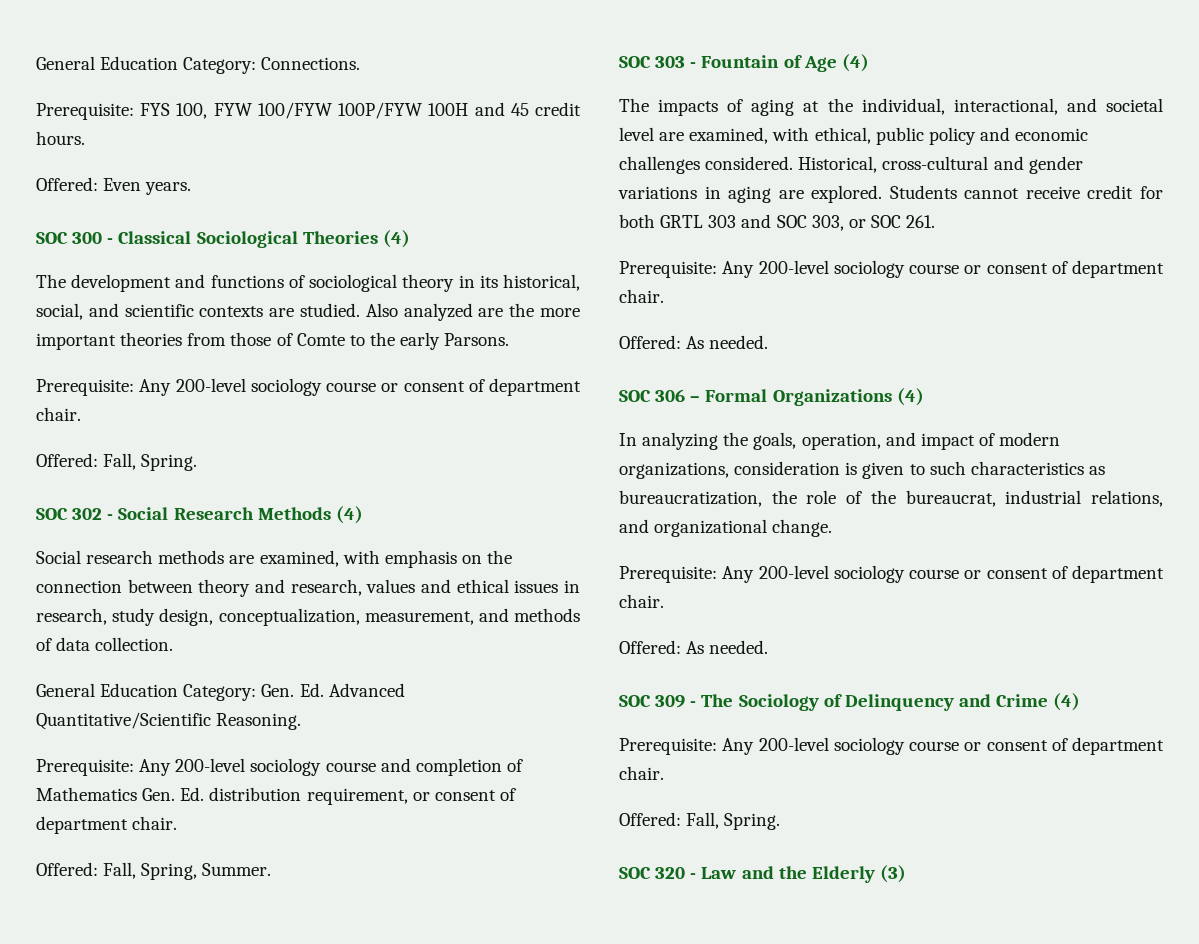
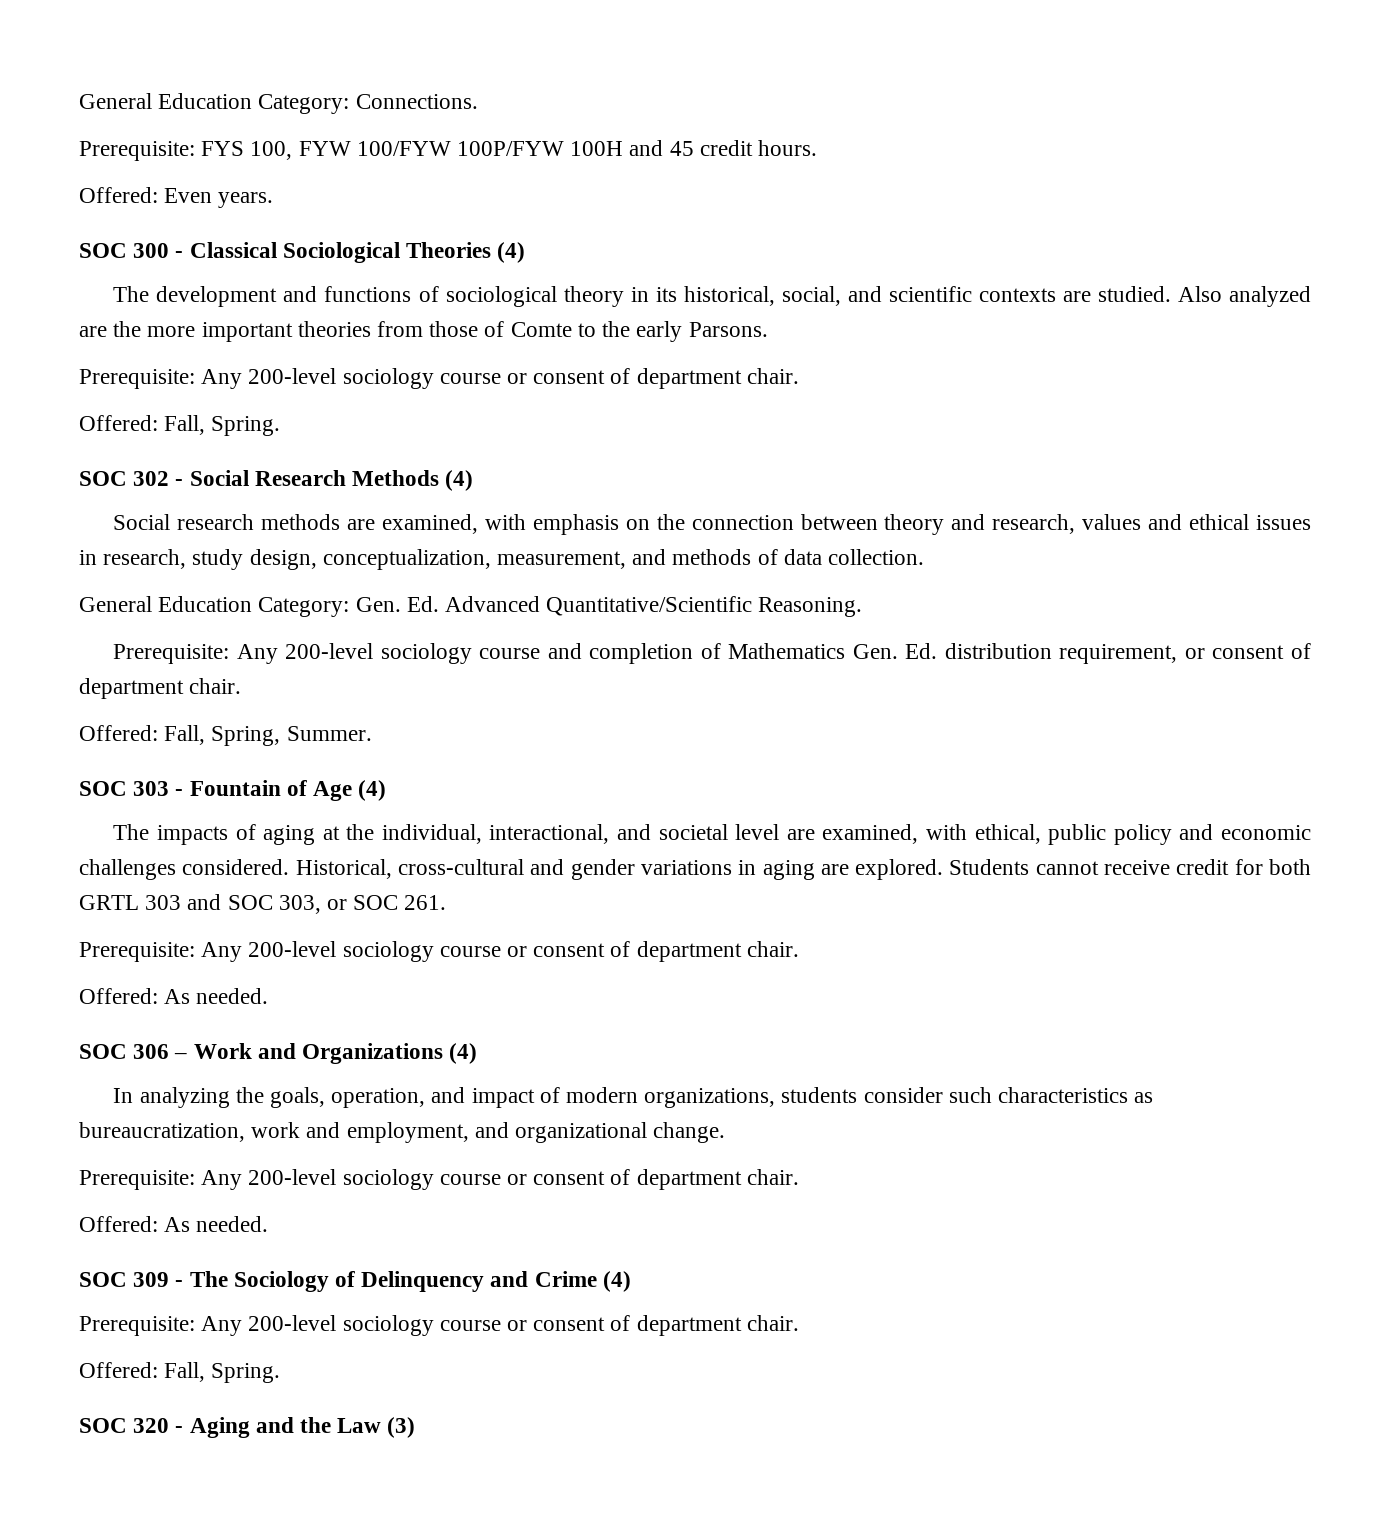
- SOC 306 – Formal Organizations (4)
+ SOC 306 – Work and Organizations (4)
- In analyzing the goals, operation, and impact of modern organizations, consideration is given to such characteristics as bureaucratization, the role of the bureaucrat, industrial relations, and organizational change.
+ In analyzing the goals, operation, and impact of modern organizations, students consider such characteristics as bureaucratization, work and employment, and organizational change.
- SOC 320 - Law and the Elderly (3)
+ SOC 320 - Aging and the Law (3)

